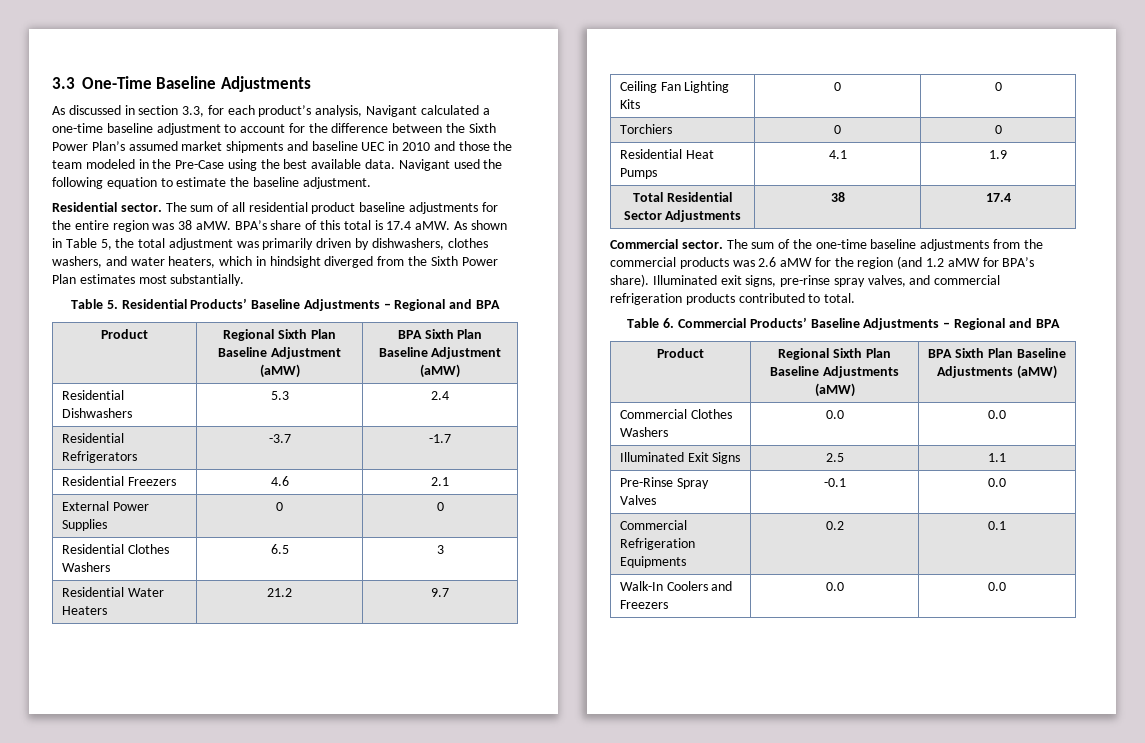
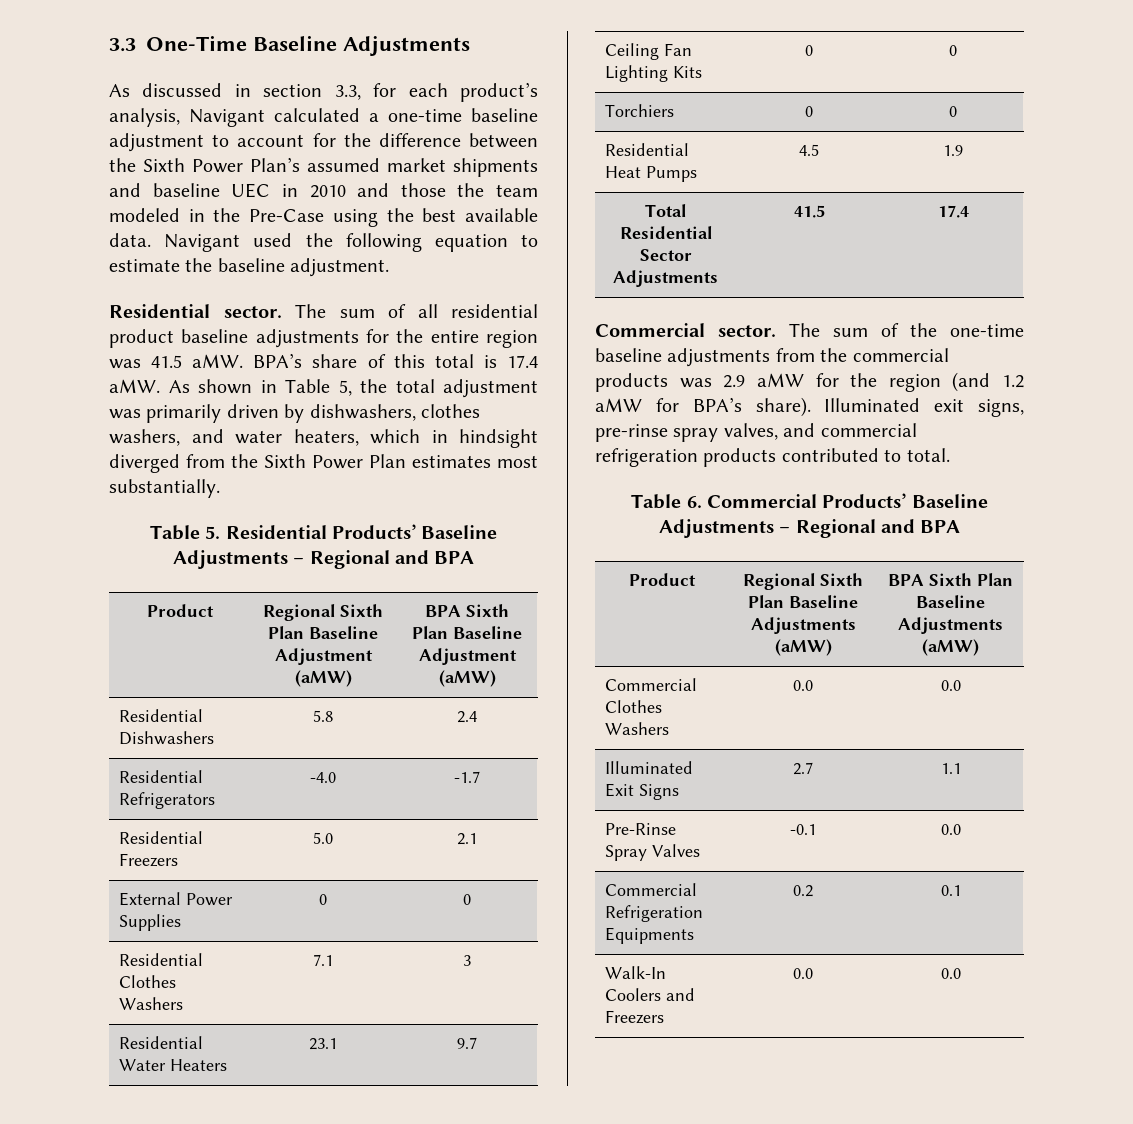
- The sum of all residential product baseline adjustments for the entire region was 38 aMW.
+ The sum of all residential product baseline adjustments for the entire region was 41.5 aMW.
- Residential Dishwashers | 5.3 | 2.4
+ Residential Dishwashers | 5.8 | 2.4
- Residential Refrigerators | -3.7 | -1.7
+ Residential Refrigerators | -4.0 | -1.7
- Residential Freezers | 4.6 | 2.1
+ Residential Freezers | 5.0 | 2.1
- Residential Clothes Washers | 6.5 | 3
+ Residential Clothes Washers | 7.1 | 3
- Residential Water Heaters | 21.2 | 9.7
+ Residential Water Heaters | 23.1 | 9.7
- Residential Heat Pumps | 4.1 | 1.9
+ Residential Heat Pumps | 4.5 | 1.9
- Total Residential Sector Adjustments | 38 | 17.4
+ Total Residential Sector Adjustments | 41.5 | 17.4
- The sum of the one-time baseline adjustments from the commercial products was 2.6 aMW for the region (and 1.2 aMW for BPA’s share).
+ The sum of the one-time baseline adjustments from the commercial products was 2.9 aMW for the region (and 1.2 aMW for BPA’s share).
- Illuminated Exit Signs | 2.5 | 1.1
+ Illuminated Exit Signs | 2.7 | 1.1

